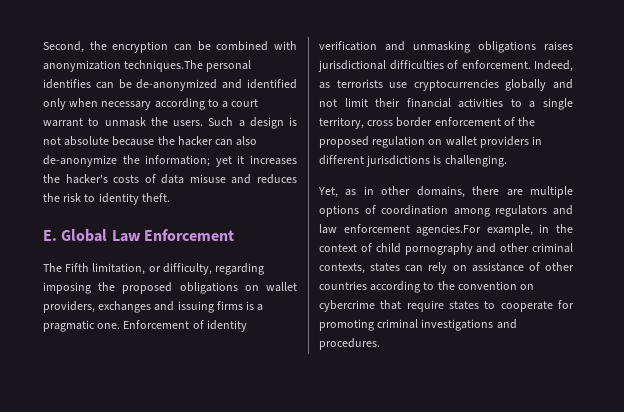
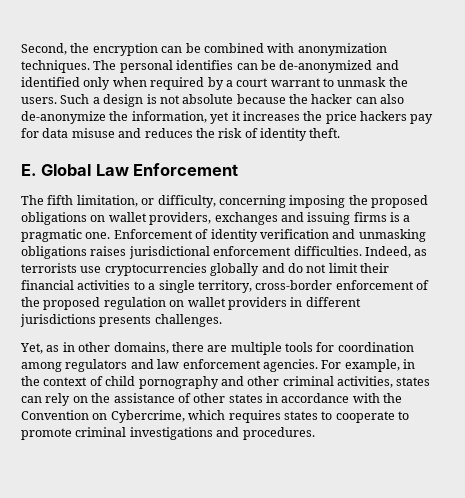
- Second, the encryption can be combined with anonymization techniques.The personal identifies can be de-anonymized and identified only when necessary according to a court warrant to unmask the users.
+ Second, the encryption can be combined with anonymization techniques. The personal identifies can be de-anonymized and identified only when required by a court warrant to unmask the users.
- Such a design is not absolute because the hacker can also de-anonymize the information; yet it increases the hacker's costs of data misuse and reduces the risk to identity theft.
+ Such a design is not absolute because the hacker can also de-anonymize the information, yet it increases the price hackers pay for data misuse and reduces the risk of identity theft.
- The Fifth limitation, or difficulty, regarding imposing the proposed obligations on wallet providers, exchanges and issuing firms is a pragmatic one.
+ The fifth limitation, or difficulty, concerning imposing the proposed obligations on wallet providers, exchanges and issuing firms is a pragmatic one.
- Enforcement of identity verification and unmasking obligations raises jurisdictional difficulties of enforcement.
+ Enforcement of identity verification and unmasking obligations raises jurisdictional enforcement difficulties.
- Indeed, as terrorists use cryptocurrencies globally and not limit their financial activities to a single territory, cross border enforcement of the proposed regulation on wallet providers in different jurisdictions is challenging.
+ Indeed, as terrorists use cryptocurrencies globally and do not limit their financial activities to a single territory, cross-border enforcement of the proposed regulation on wallet providers in different jurisdictions presents challenges.
- Yet, as in other domains, there are multiple options of coordination among regulators and law enforcement agencies.For example, in the context of child pornography and other criminal contexts, states can rely on assistance of other countries according to the convention on cybercrime that require states to cooperate for promoting criminal investigations and procedures.
+ Yet, as in other domains, there are multiple tools for coordination among regulators and law enforcement agencies. For example, in the context of child pornography and other criminal activities, states can rely on the assistance of other states in accordance with the Convention on Cybercrime, which requires states to cooperate to promote criminal investigations and procedures.

